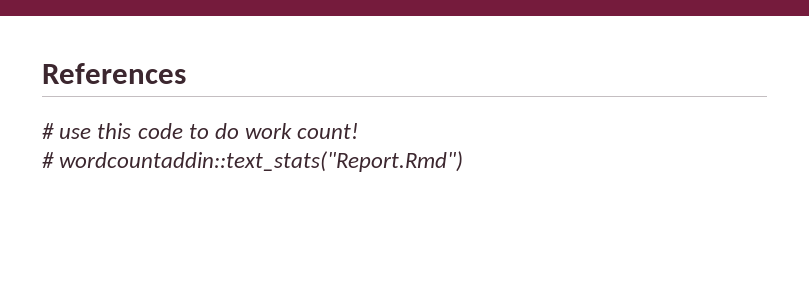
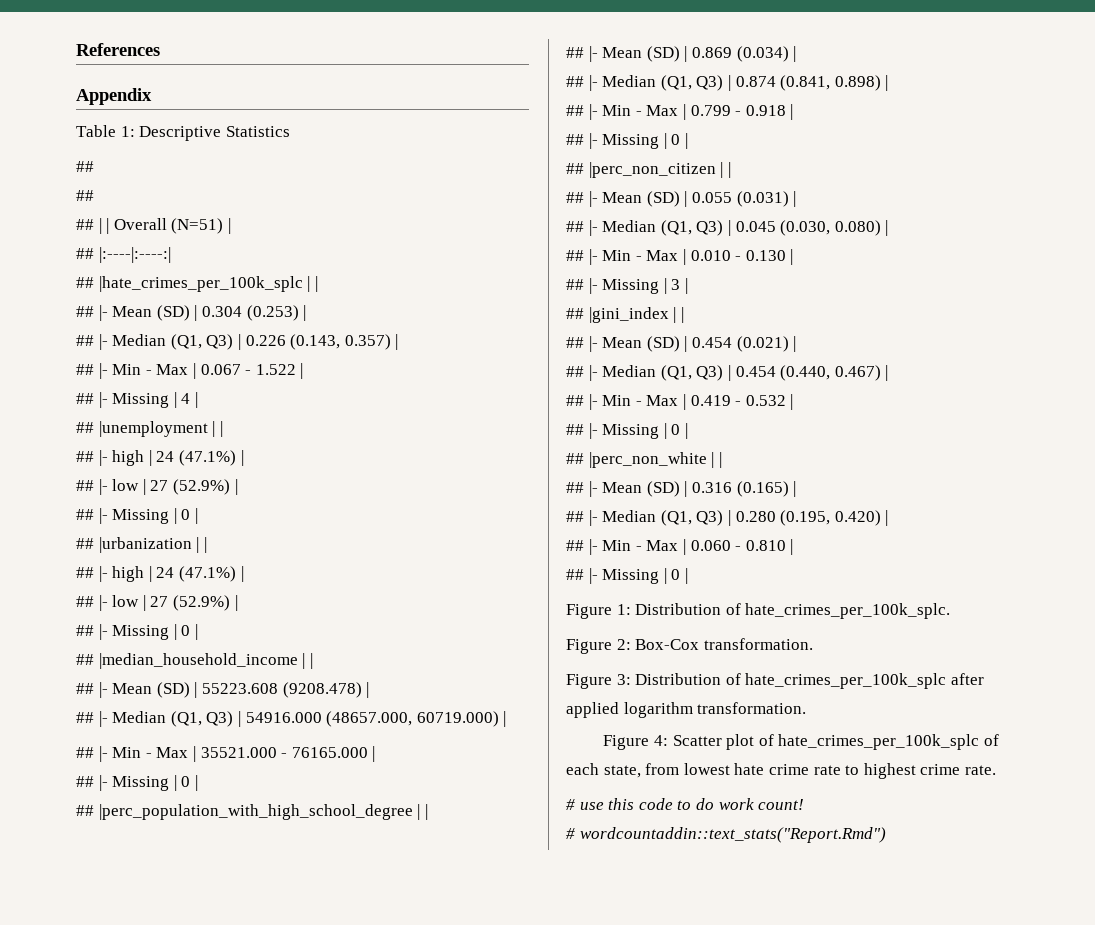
+ Appendix
+ Table 1: Descriptive Statistics
+ ##
+ ##
+ ## | | Overall (N=51) |
+ ## |:----|:----:|
+ ## |hate_crimes_per_100k_splc | |
+ ## |- Mean (SD) | 0.304 (0.253) |
+ ## |- Median (Q1, Q3) | 0.226 (0.143, 0.357) |
+ ## |- Min - Max | 0.067 - 1.522 |
+ ## |- Missing | 4 |
+ ## |unemployment | |
+ ## |- high | 24 (47.1%) |
+ ## |- low | 27 (52.9%) |
+ ## |- Missing | 0 |
+ ## |urbanization | |
+ ## |- high | 24 (47.1%) |
+ ## |- low | 27 (52.9%) |
+ ## |- Missing | 0 |
+ ## |median_household_income | |
+ ## |- Mean (SD) | 55223.608 (9208.478) |
+ ## |- Median (Q1, Q3) | 54916.000 (48657.000, 60719.000) |
+ ## |- Min - Max | 35521.000 - 76165.000 |
+ ## |- Missing | 0 |
+ ## |perc_population_with_high_school_degree | |
+ ## |- Mean (SD) | 0.869 (0.034) |
+ ## |- Median (Q1, Q3) | 0.874 (0.841, 0.898) |
+ ## |- Min - Max | 0.799 - 0.918 |
+ ## |- Missing | 0 |
+ ## |perc_non_citizen | |
+ ## |- Mean (SD) | 0.055 (0.031) |
+ ## |- Median (Q1, Q3) | 0.045 (0.030, 0.080) |
+ ## |- Min - Max | 0.010 - 0.130 |
+ ## |- Missing | 3 |
+ ## |gini_index | |
+ ## |- Mean (SD) | 0.454 (0.021) |
+ ## |- Median (Q1, Q3) | 0.454 (0.440, 0.467) |
+ ## |- Min - Max | 0.419 - 0.532 |
+ ## |- Missing | 0 |
+ ## |perc_non_white | |
+ ## |- Mean (SD) | 0.316 (0.165) |
+ ## |- Median (Q1, Q3) | 0.280 (0.195, 0.420) |
+ ## |- Min - Max | 0.060 - 0.810 |
+ ## |- Missing | 0 |
+ Figure 1: Distribution of hate_crimes_per_100k_splc.
+ Figure 2: Box-Cox transformation.
+ Figure 3: Distribution of hate_crimes_per_100k_splc after applied logarithm transformation.
+ Figure 4: Scatter plot of hate_crimes_per_100k_splc of each state, from lowest hate crime rate to highest crime rate.

